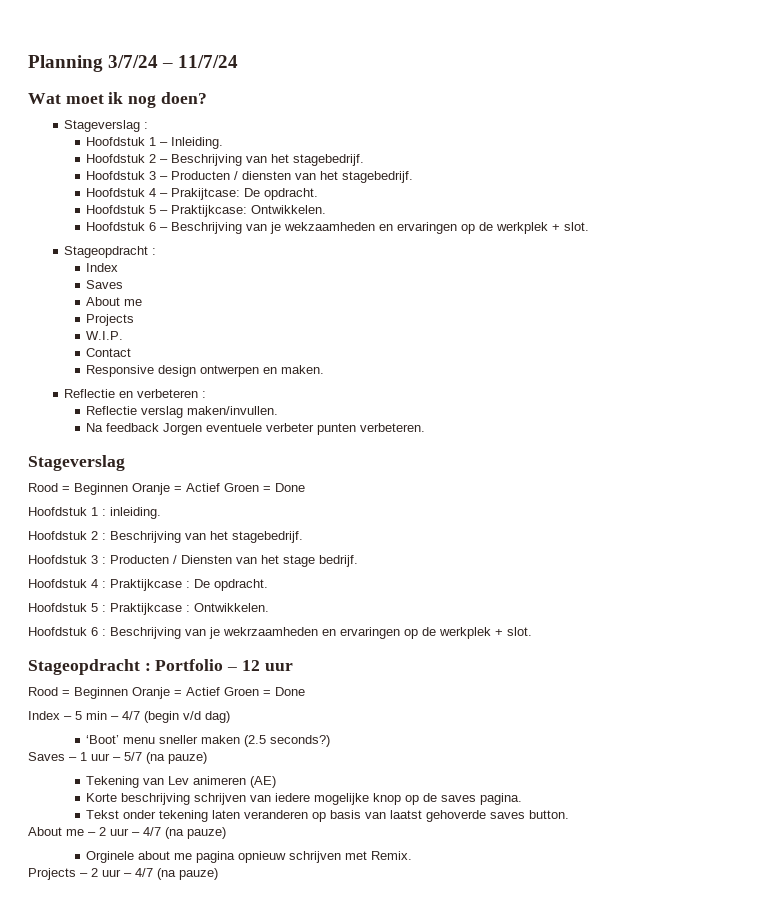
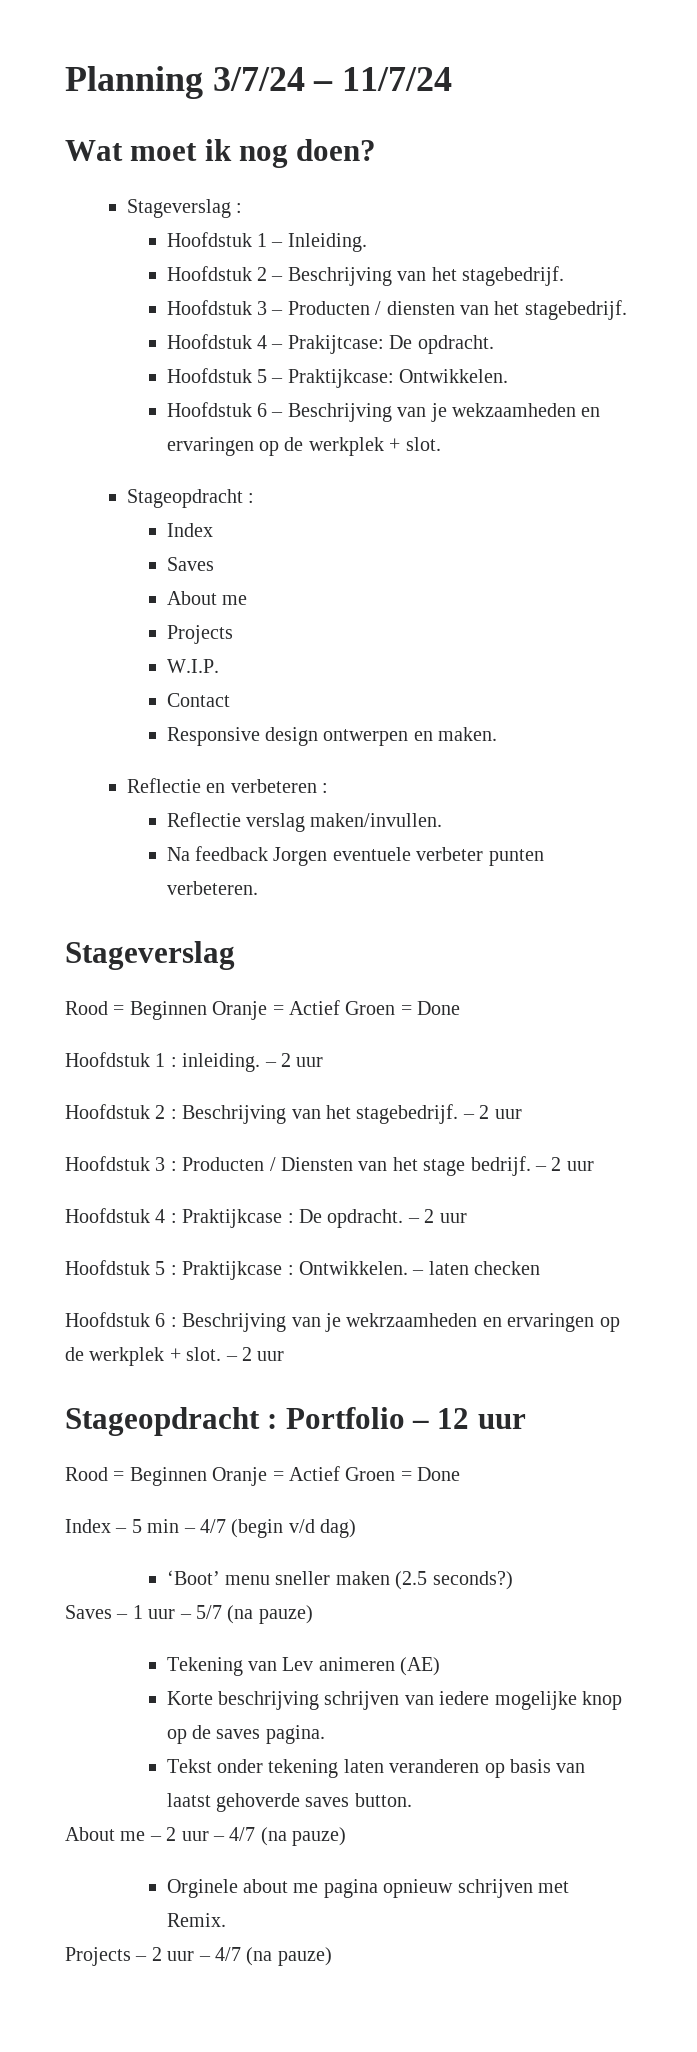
- Hoofdstuk 1 : inleiding.
+ Hoofdstuk 1 : inleiding. – 2 uur
- Hoofdstuk 2 : Beschrijving van het stagebedrijf.
+ Hoofdstuk 2 : Beschrijving van het stagebedrijf. – 2 uur
- Hoofdstuk 3 : Producten / Diensten van het stage bedrijf.
+ Hoofdstuk 3 : Producten / Diensten van het stage bedrijf. – 2 uur
- Hoofdstuk 4 : Praktijkcase : De opdracht.
+ Hoofdstuk 4 : Praktijkcase : De opdracht. – 2 uur
+ – laten checken
- Hoofdstuk 6 : Beschrijving van je wekrzaamheden en ervaringen op de werkplek + slot.
+ Hoofdstuk 6 : Beschrijving van je wekrzaamheden en ervaringen op de werkplek + slot. – 2 uur

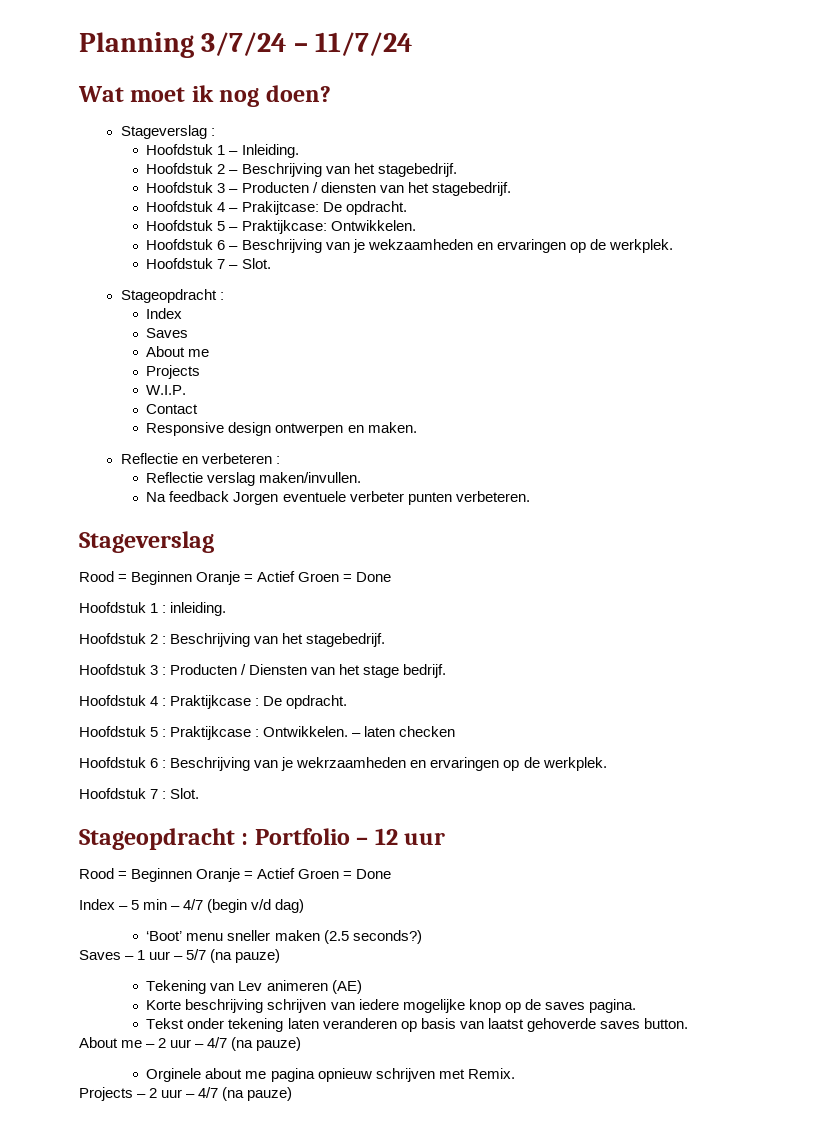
- Hoofdstuk 6 – Beschrijving van je wekzaamheden en ervaringen op de werkplek + slot.
+ Hoofdstuk 6 – Beschrijving van je wekzaamheden en ervaringen op de werkplek.
+ Hoofdstuk 7 – Slot.
- Hoofdstuk 1 : inleiding. – 2 uur
+ Hoofdstuk 1 : inleiding.
- Hoofdstuk 2 : Beschrijving van het stagebedrijf. – 2 uur
+ Hoofdstuk 2 : Beschrijving van het stagebedrijf.
- Hoofdstuk 3 : Producten / Diensten van het stage bedrijf. – 2 uur
+ Hoofdstuk 3 : Producten / Diensten van het stage bedrijf.
- Hoofdstuk 4 : Praktijkcase : De opdracht. – 2 uur
+ Hoofdstuk 4 : Praktijkcase : De opdracht.
- Hoofdstuk 6 : Beschrijving van je wekrzaamheden en ervaringen op de werkplek + slot. – 2 uur
+ Hoofdstuk 6 : Beschrijving van je wekrzaamheden en ervaringen op de werkplek.
+ Hoofdstuk 7 : Slot.

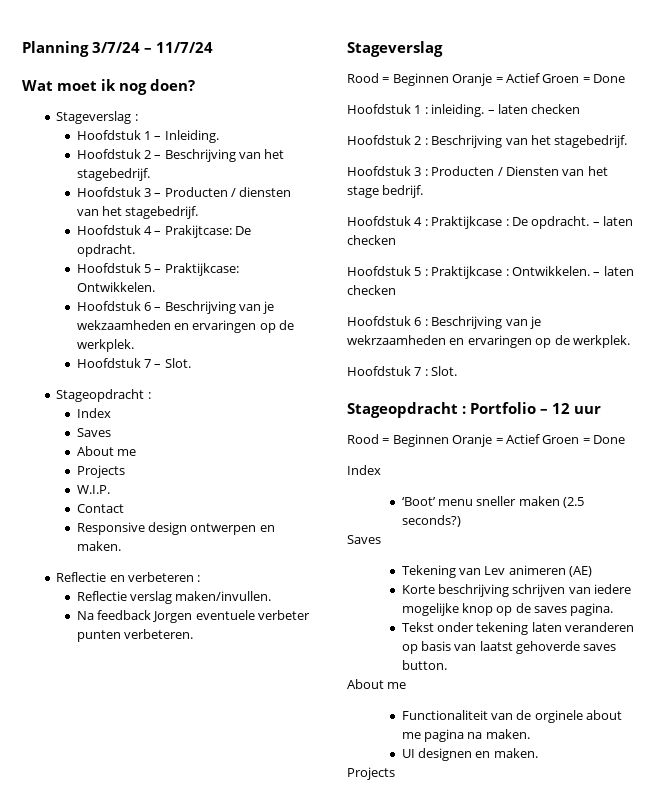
- Hoofdstuk 1 : inleiding.
+ Hoofdstuk 1 : inleiding. – laten checken
- Hoofdstuk 4 : Praktijkcase : De opdracht.
+ Hoofdstuk 4 : Praktijkcase : De opdracht. – laten checken
  Stageopdracht : Portfolio – 12 uur
  Rood = Beginnen Oranje = Actief Groen = Done
- Index – 5 min – 4/7 (begin v/d dag)
+ Index
  ‘Boot’ menu sneller maken (2.5 seconds?)
- Saves – 1 uur – 5/7 (na pauze)
+ Saves
  Tekst onder tekening laten veranderen op basis van laatst gehoverde saves button.
- About me – 2 uur – 4/7 (na pauze)
- Orginele about me pagina opnieuw schrijven met Remix.
- Projects – 2 uur – 4/7 (na pauze)
+ About me
+ Functionaliteit van de orginele about me pagina na maken.
+ UI designen en maken.
+ Projects

